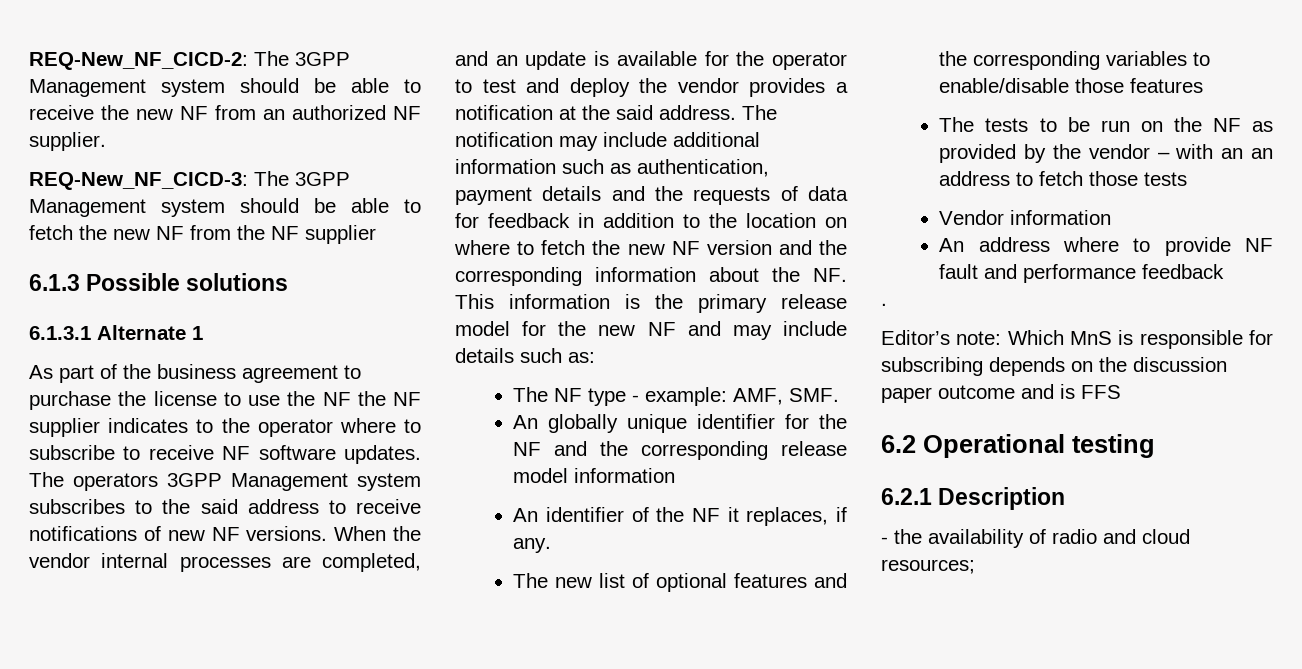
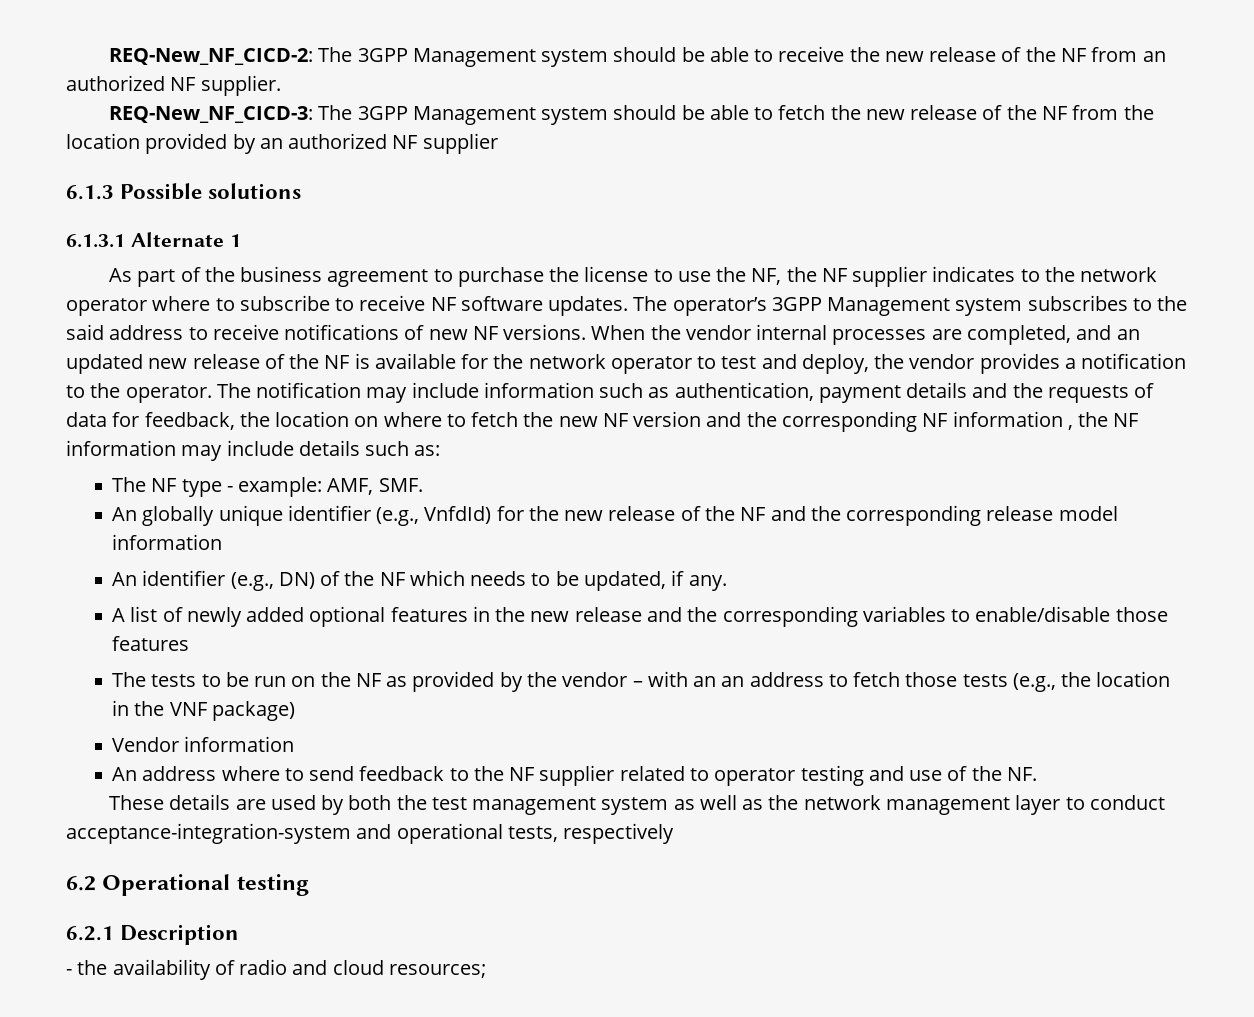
- REQ-New_NF_CICD-2: The 3GPP Management system should be able to receive the new NF from an authorized NF supplier.
+ REQ-New_NF_CICD-2: The 3GPP Management system should be able to receive the new release of the NF from an authorized NF supplier.
- REQ-New_NF_CICD-3: The 3GPP Management system should be able to fetch the new NF from the NF supplier
+ REQ-New_NF_CICD-3: The 3GPP Management system should be able to fetch the new release of the NF from the location provided by an authorized NF supplier
- As part of the business agreement to purchase the license to use the NF the NF supplier indicates to the operator where to subscribe to receive NF software updates.
+ As part of the business agreement to purchase the license to use the NF, the NF supplier indicates to the network operator where to subscribe to receive NF software updates.
- The operators 3GPP Management system subscribes to the said address to receive notifications of new NF versions.
+ The operator’s 3GPP Management system subscribes to the said address to receive notifications of new NF versions.
- When the vendor internal processes are completed, and an update is available for the operator to test and deploy the vendor provides a notification at the said address.
+ When the vendor internal processes are completed, and an updated new release of the NF is available for the network operator to test and deploy, the vendor provides a notification to the operator.
- The notification may include additional information such as authentication, payment details and the requests of data for feedback in addition to the location on where to fetch the new NF version and the corresponding information about the NF. This information is the primary release model for the new NF and may include details such as:
+ The notification may include information such as authentication, payment details and the requests of data for feedback, the location on where to fetch the new NF version and the corresponding NF information , the NF information may include details such as:
- An globally unique identifier for the NF and the corresponding release model information
+ An globally unique identifier (e.g., VnfdId) for the new release of the NF and the corresponding release model information
- An identifier of the NF it replaces, if any.
- The new list of optional features and the corresponding variables to enable/disable those features
+ An identifier (e.g., DN) of the NF which needs to be updated, if any.
+ A list of newly added optional features in the new release and the corresponding variables to enable/disable those features
- The tests to be run on the NF as provided by the vendor – with an an address to fetch those tests
+ The tests to be run on the NF as provided by the vendor – with an an address to fetch those tests (e.g., the location in the VNF package)
- An address where to provide NF fault and performance feedback
- .
- Editor’s note: Which MnS is responsible for subscribing depends on the discussion paper outcome and is FFS
+ An address where to send feedback to the NF supplier related to operator testing and use of the NF.
+ These details are used by both the test management system as well as the network management layer to conduct acceptance-integration-system and operational tests, respectively

